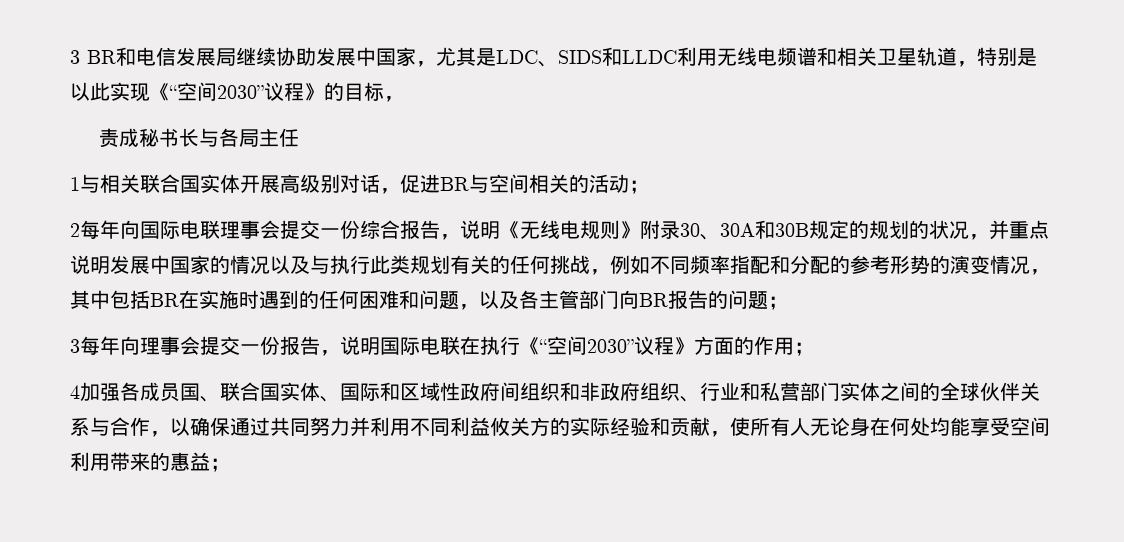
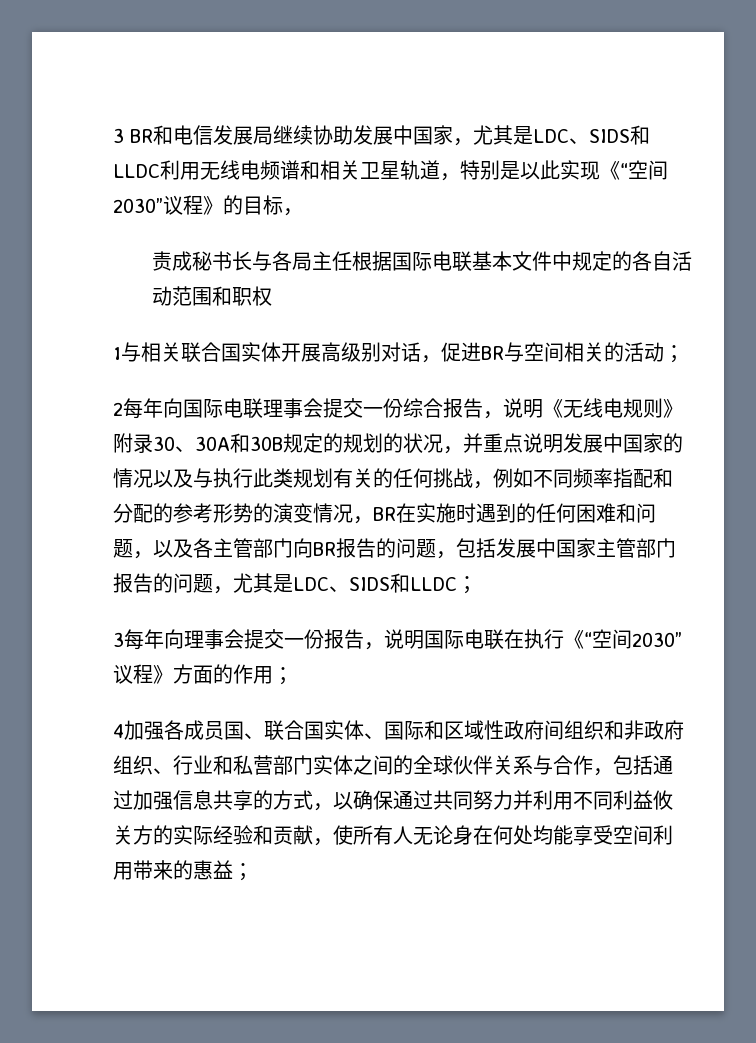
- 责成秘书长与各局主任
+ 责成秘书长与各局主任根据国际电联基本文件中规定的各自活动范围和职权
- 2每年向国际电联理事会提交一份综合报告，说明《无线电规则》附录30、30A和30B规定的规划的状况，并重点说明发展中国家的情况以及与执行此类规划有关的任何挑战，例如不同频率指配和分配的参考形势的演变情况，其中包括BR在实施时遇到的任何困难和问题，以及各主管部门向BR报告的问题；
+ 2每年向国际电联理事会提交一份综合报告，说明《无线电规则》附录30、30A和30B规定的规划的状况，并重点说明发展中国家的情况以及与执行此类规划有关的任何挑战，例如不同频率指配和分配的参考形势的演变情况，BR在实施时遇到的任何困难和问题，以及各主管部门向BR报告的问题，包括发展中国家主管部门报告的问题，尤其是LDC、SIDS和LLDC；
- 4加强各成员国、联合国实体、国际和区域性政府间组织和非政府组织、行业和私营部门实体之间的全球伙伴关系与合作，以确保通过共同努力并利用不同利益攸关方的实际经验和贡献，使所有人无论身在何处均能享受空间利用带来的惠益；
+ 4加强各成员国、联合国实体、国际和区域性政府间组织和非政府组织、行业和私营部门实体之间的全球伙伴关系与合作，包括通过加强信息共享的方式，以确保通过共同努力并利用不同利益攸关方的实际经验和贡献，使所有人无论身在何处均能享受空间利用带来的惠益；

